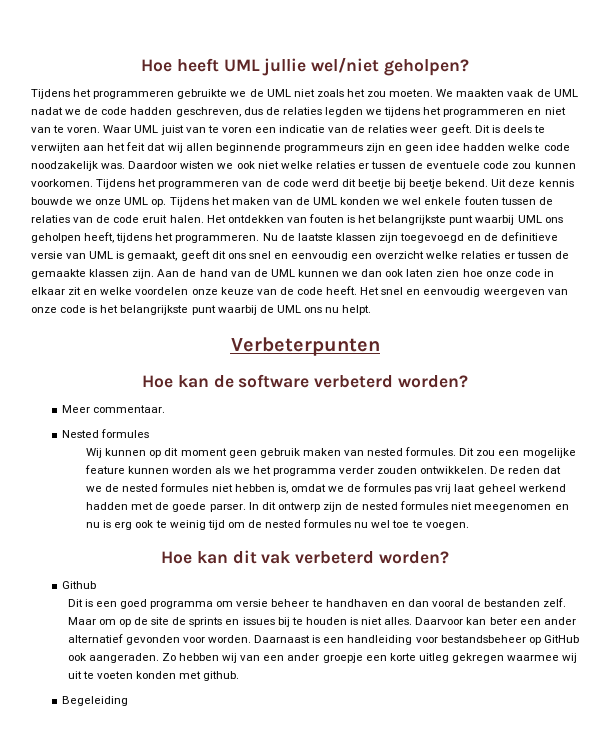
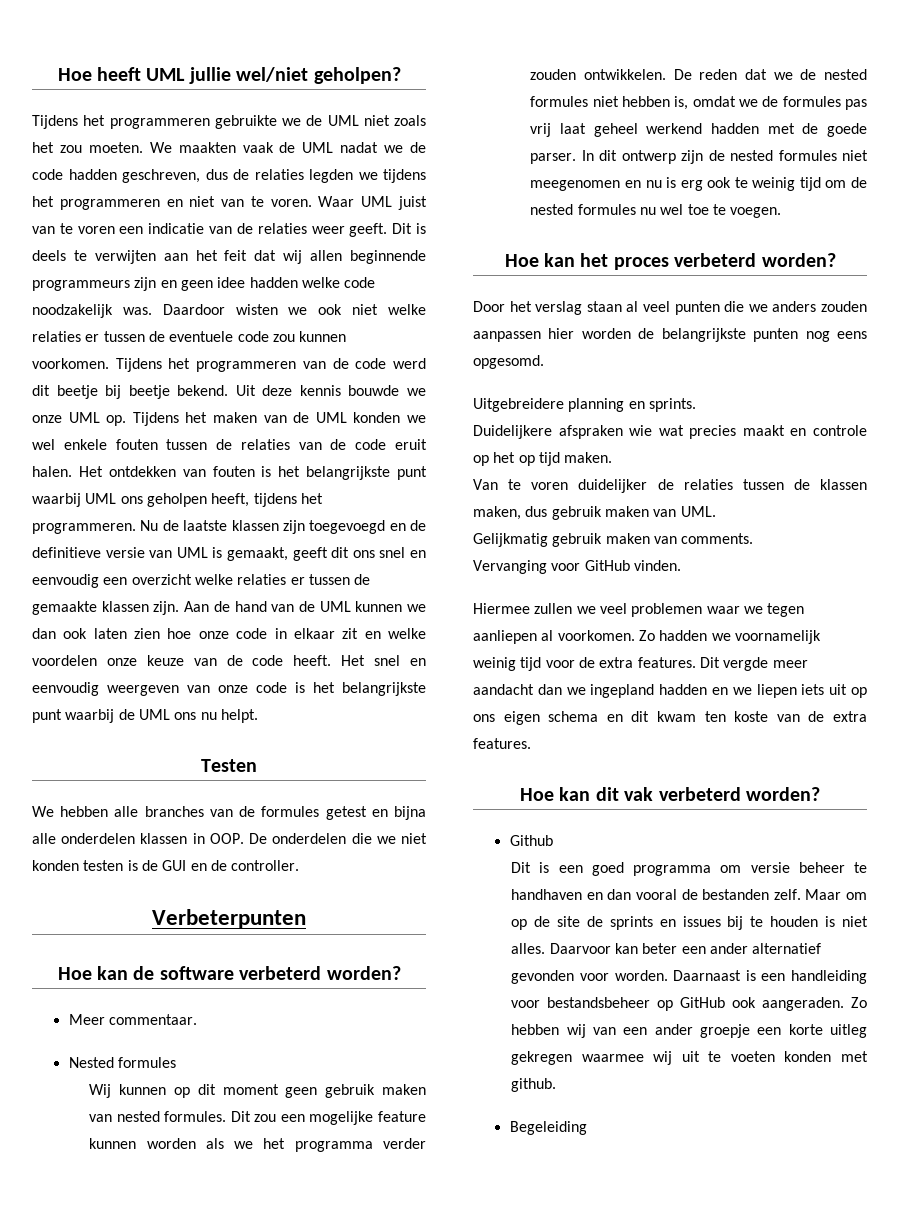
+ Testen
+ We hebben alle branches van de formules getest en bijna alle onderdelen klassen in OOP. De onderdelen die we niet konden testen is de GUI en de controller.
+ Hoe kan het proces verbeterd worden?
+ Door het verslag staan al veel punten die we anders zouden aanpassen hier worden de belangrijkste punten nog eens opgesomd.
+ Uitgebreidere planning en sprints.
+ Duidelijkere afspraken wie wat precies maakt en controle op het op tijd maken.
+ Van te voren duidelijker de relaties tussen de klassen maken, dus gebruik maken van UML.
+ Gelijkmatig gebruik maken van comments.
+ Vervanging voor GitHub vinden.
+ Hiermee zullen we veel problemen waar we tegen aanliepen al voorkomen. Zo hadden we voornamelijk weinig tijd voor de extra features. Dit vergde meer aandacht dan we ingepland hadden en we liepen iets uit op ons eigen schema en dit kwam ten koste van de extra features.

